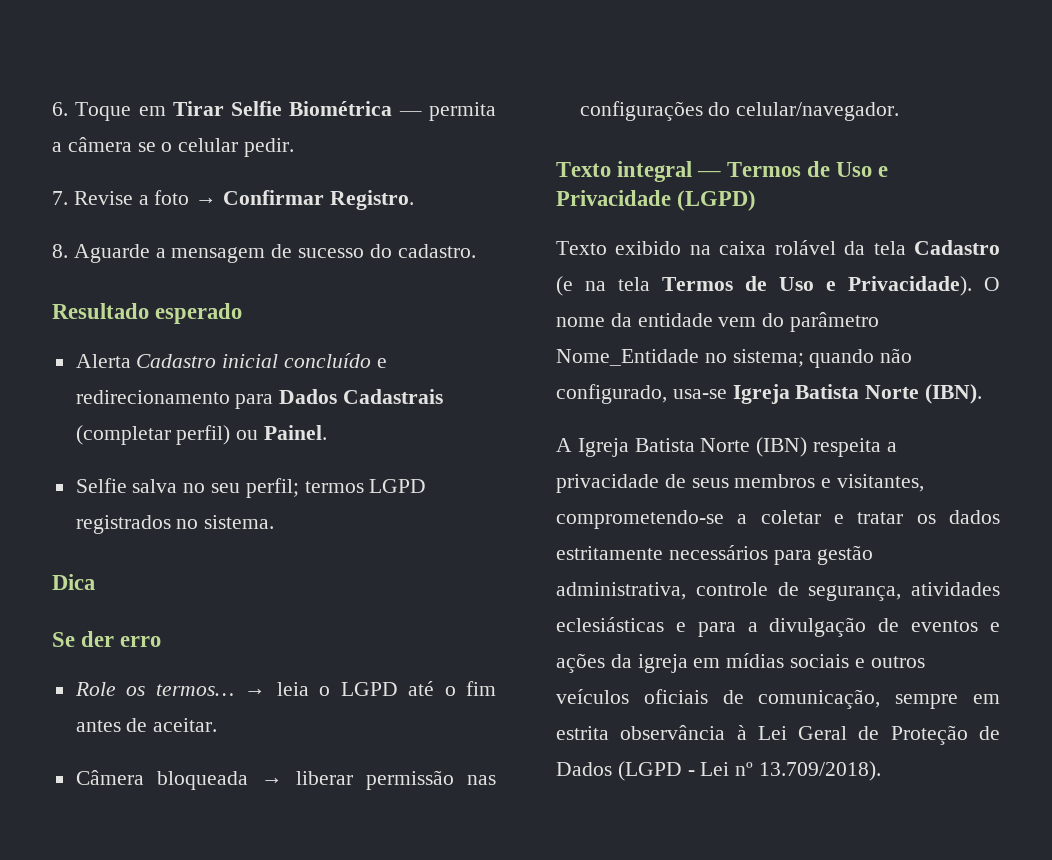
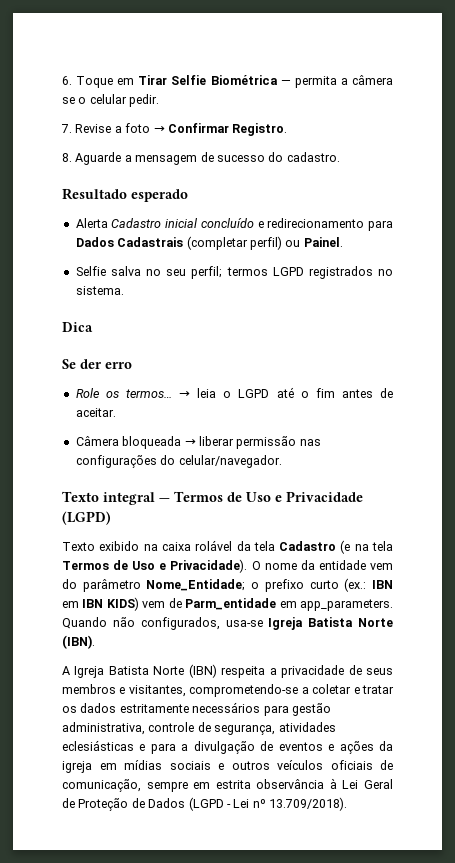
- O nome da entidade vem do parâmetro Nome_Entidade no sistema; quando não configurado, usa-se Igreja Batista Norte (IBN).
+ O nome da entidade vem do parâmetro Nome_Entidade; o prefixo curto (ex.: IBN em IBN KIDS) vem de Parm_entidade em app_parameters. Quando não configurados, usa-se Igreja Batista Norte (IBN).

